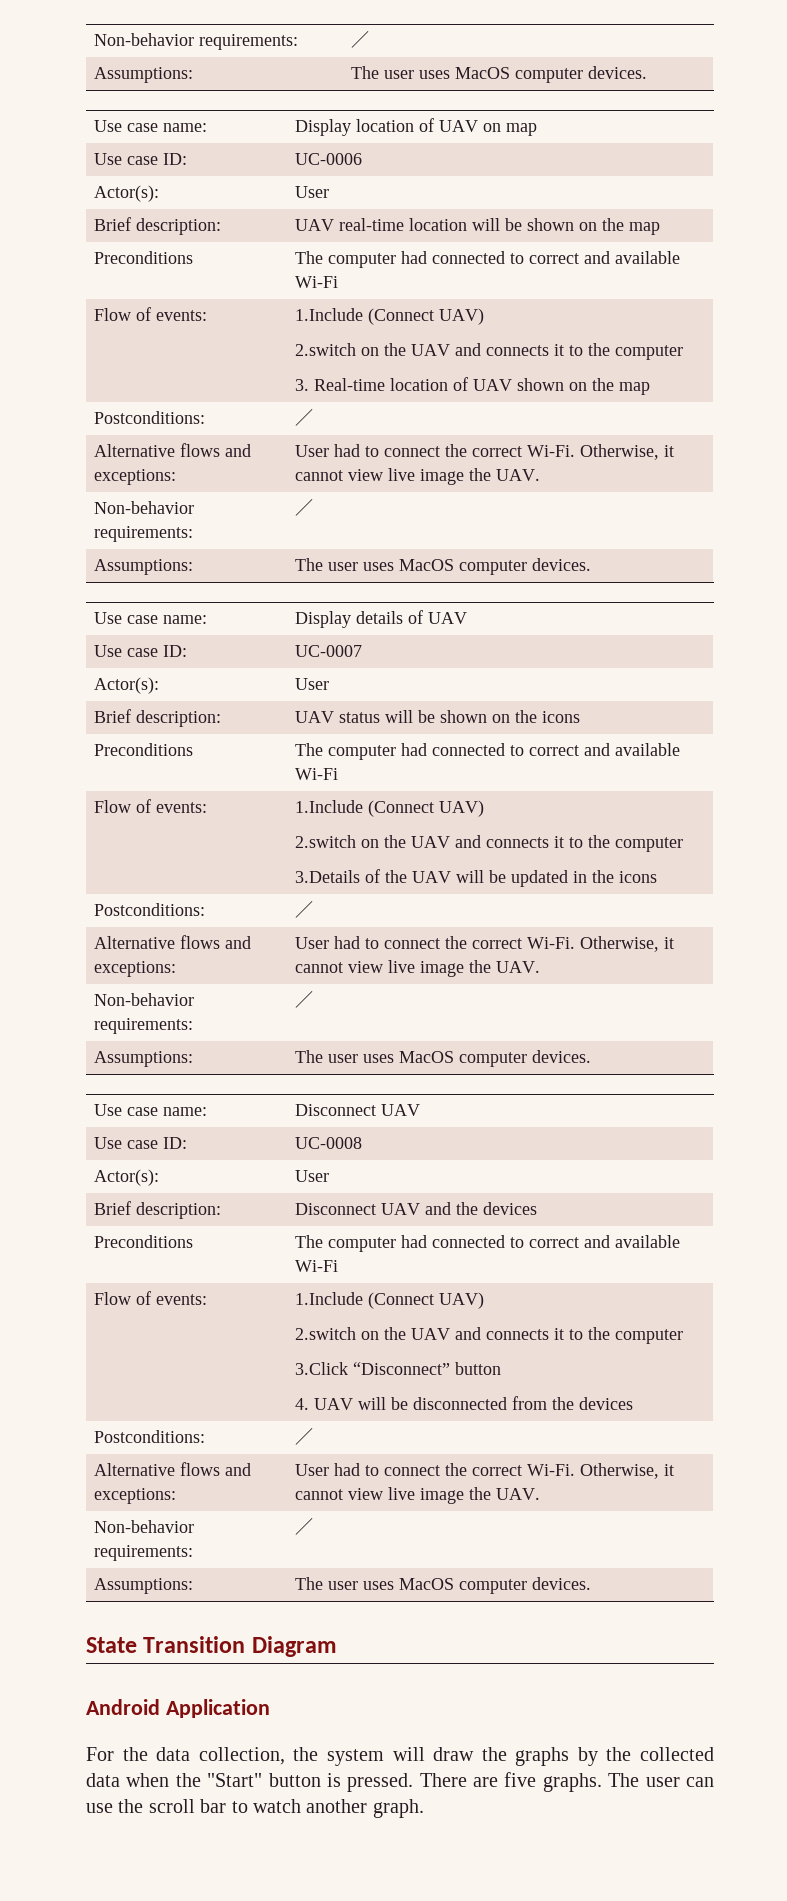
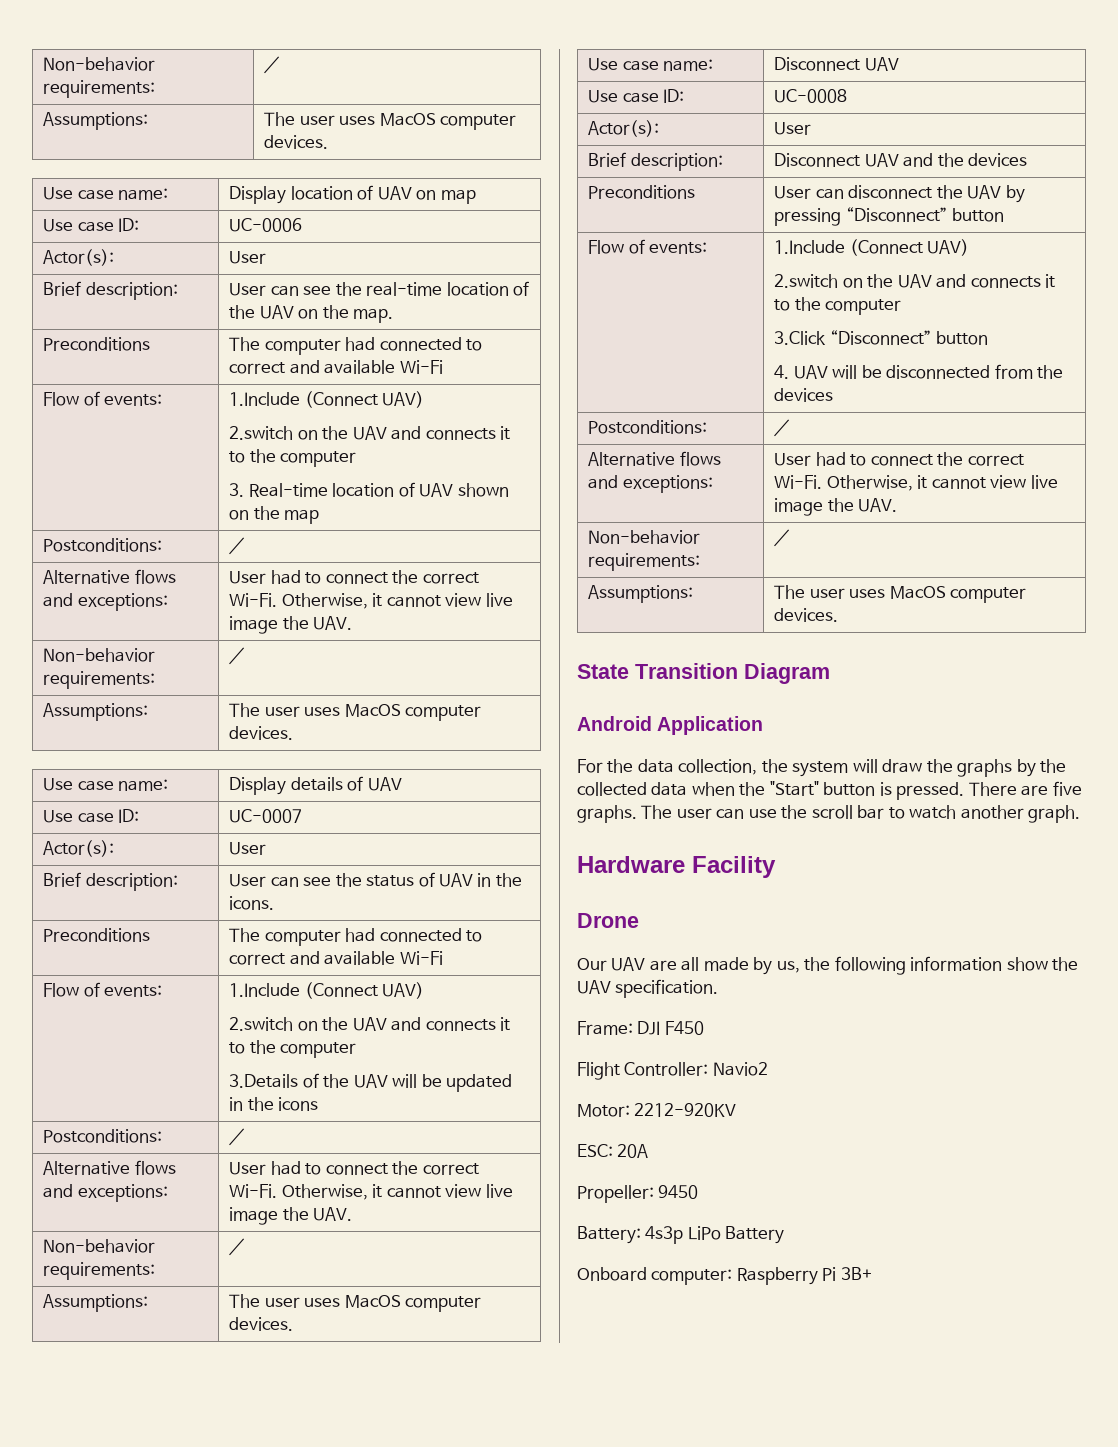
- Brief description: | UAV real-time location will be shown on the map
+ Brief description: | User can see the real-time location of the UAV on the map.
- Brief description: | UAV status will be shown on the icons
+ Brief description: | User can see the status of UAV in the icons.
  Brief description: | Disconnect UAV and the devices
- Preconditions | The computer had connected to correct and available Wi-Fi
+ Preconditions | User can disconnect the UAV by pressing “Disconnect” button
+ Hardware Facility
+ Drone
+ Our UAV are all made by us, the following information show the UAV specification.
+ Frame: DJI F450
+ Flight Controller: Navio2
+ Motor: 2212-920KV
+ ESC: 20A
+ Propeller: 9450
+ Battery: 4s3p LiPo Battery
+ Onboard computer: Raspberry Pi 3B+

